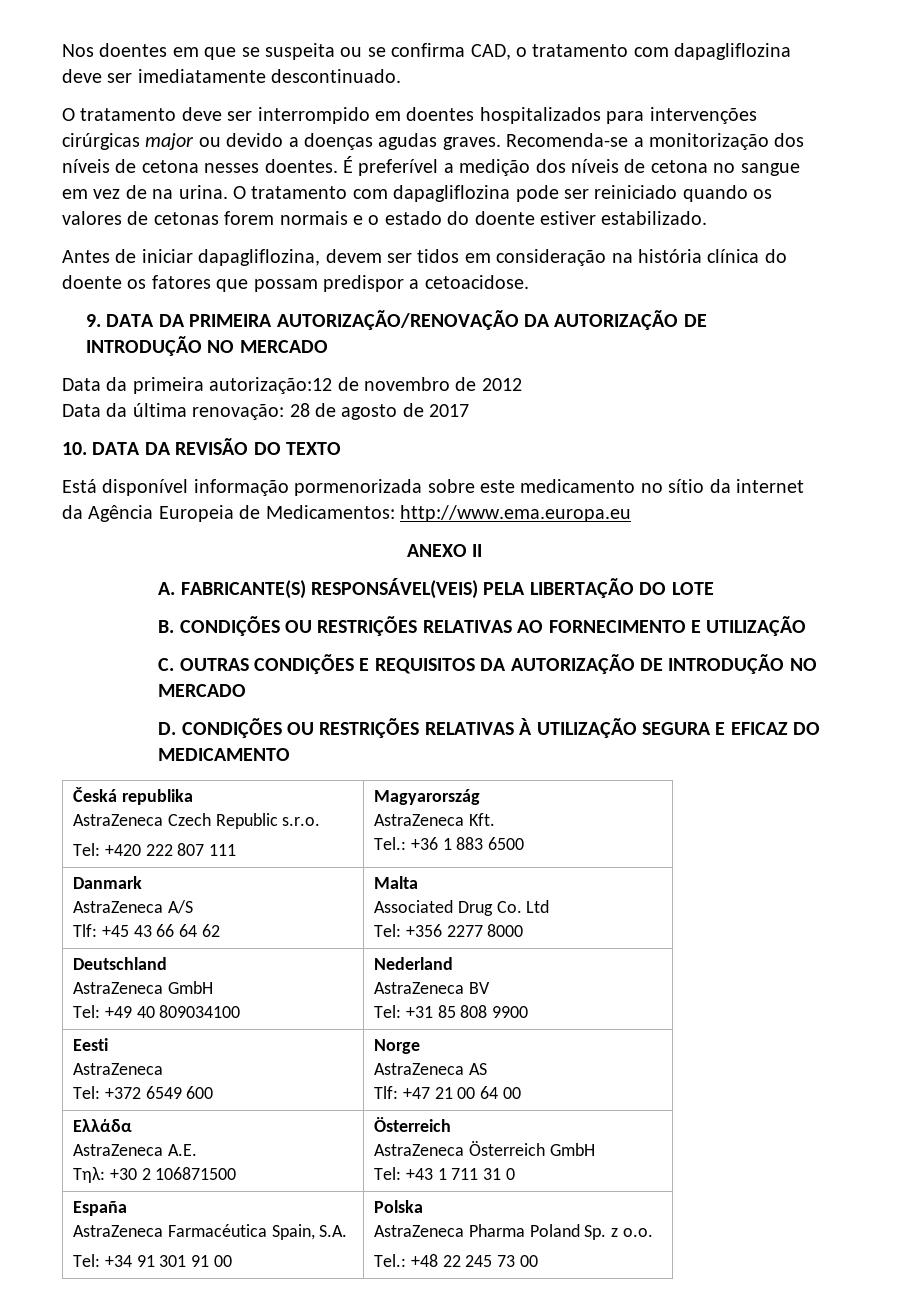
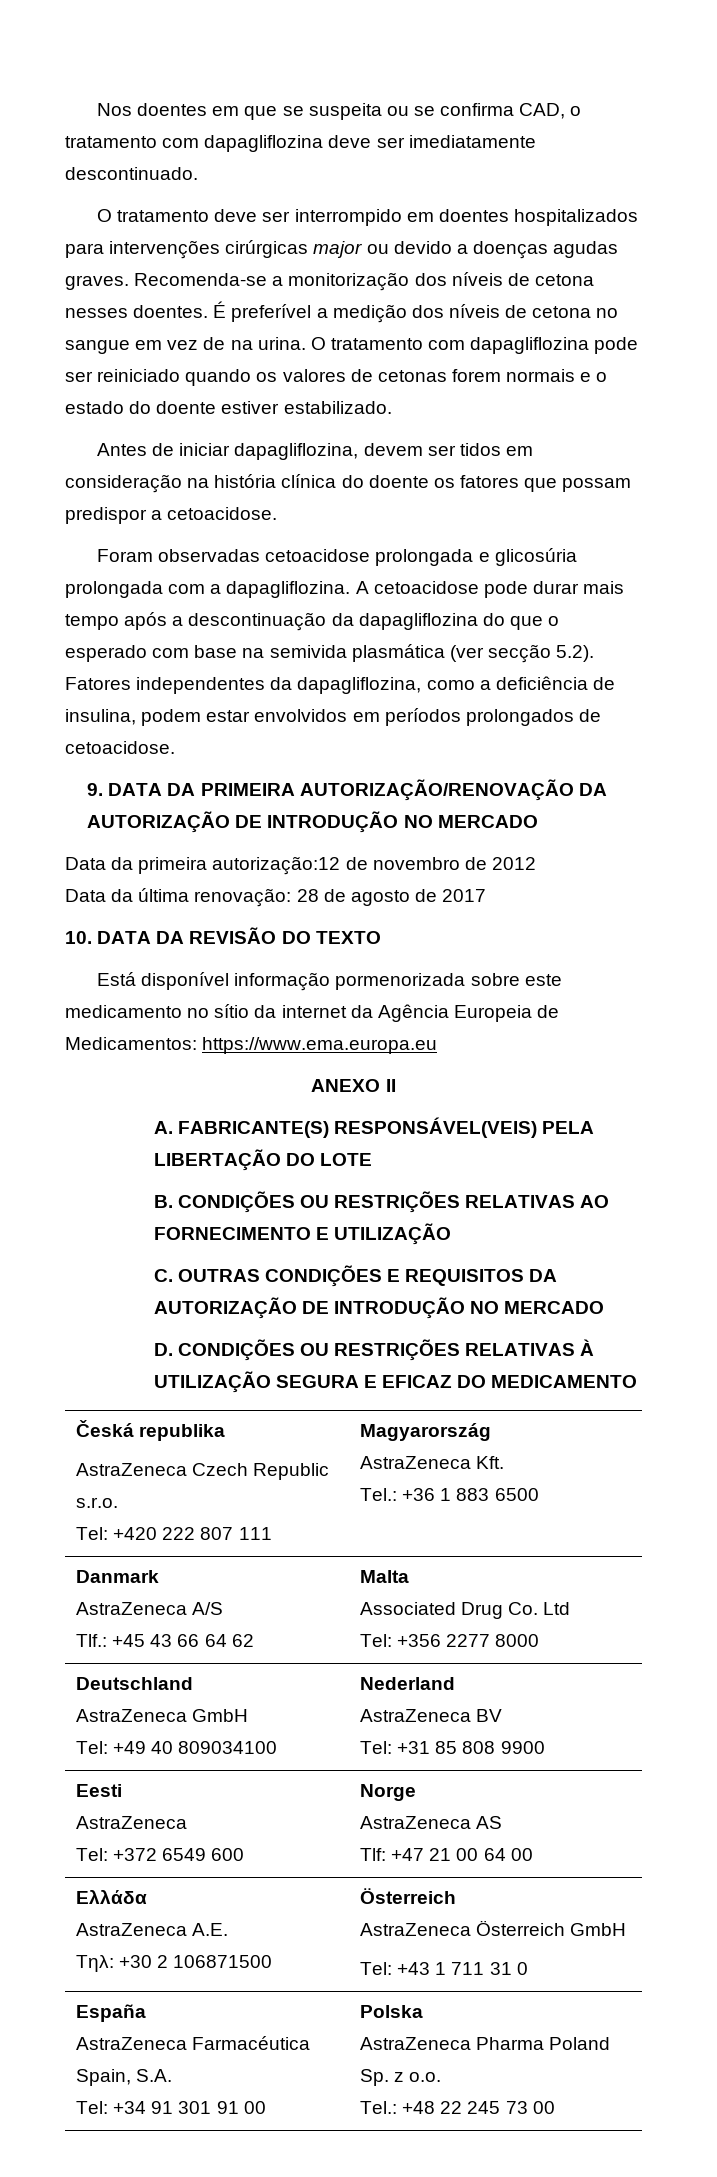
+ Foram observadas cetoacidose prolongada e glicosúria prolongada com a dapagliflozina. A cetoacidose pode durar mais tempo após a descontinuação da dapagliflozina do que o esperado com base na semivida plasmática (ver secção 5.2). Fatores independentes da dapagliflozina, como a deficiência de insulina, podem estar envolvidos em períodos prolongados de cetoacidose.
- Está disponível informação pormenorizada sobre este medicamento no sítio da internet da Agência Europeia de Medicamentos: http://www.ema.europa.eu
+ Está disponível informação pormenorizada sobre este medicamento no sítio da internet da Agência Europeia de Medicamentos: https://www.ema.europa.eu
  Danmark
  AstraZeneca A/S
- Tlf: +45 43 66 64 62 | Malta
+ Tlf.: +45 43 66 64 62 | Malta

